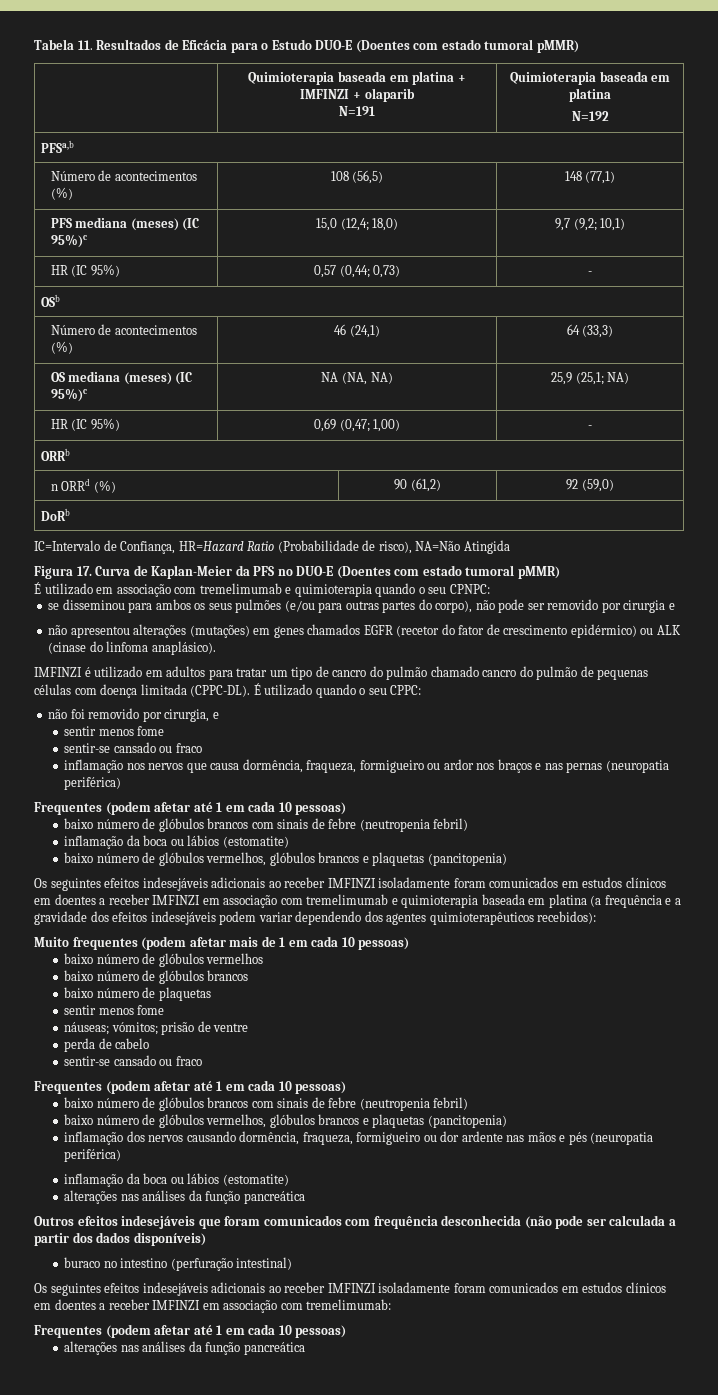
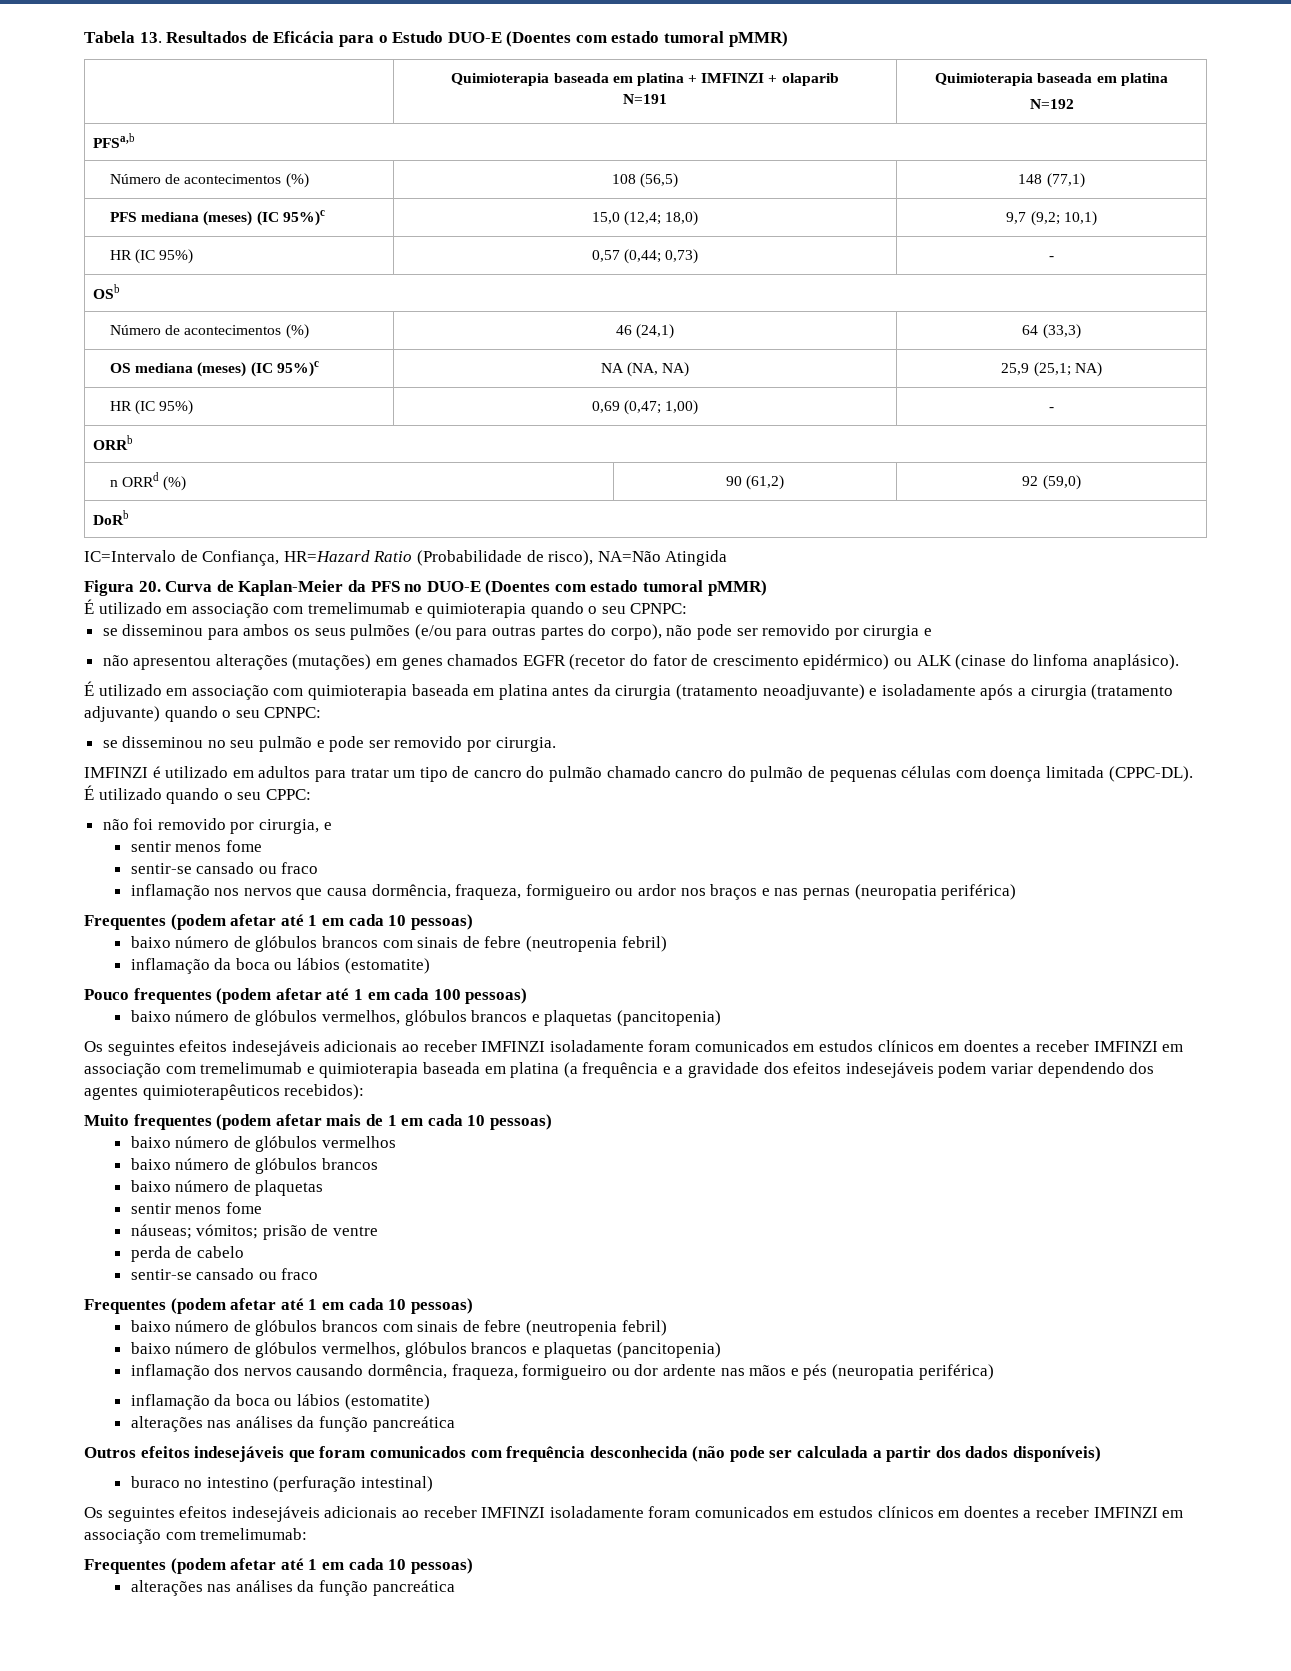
- Tabela 11. Resultados de Eficácia para o Estudo DUO-E (Doentes com estado tumoral pMMR)
+ Tabela 13. Resultados de Eficácia para o Estudo DUO-E (Doentes com estado tumoral pMMR)
- Figura 17. Curva de Kaplan-Meier da PFS no DUO-E (Doentes com estado tumoral pMMR)
+ Figura 20. Curva de Kaplan-Meier da PFS no DUO-E (Doentes com estado tumoral pMMR)
+ É utilizado em associação com quimioterapia baseada em platina antes da cirurgia (tratamento neoadjuvante) e isoladamente após a cirurgia (tratamento adjuvante) quando o seu CPNPC:
+ se disseminou no seu pulmão e pode ser removido por cirurgia.
+ Pouco frequentes (podem afetar até 1 em cada 100 pessoas)

